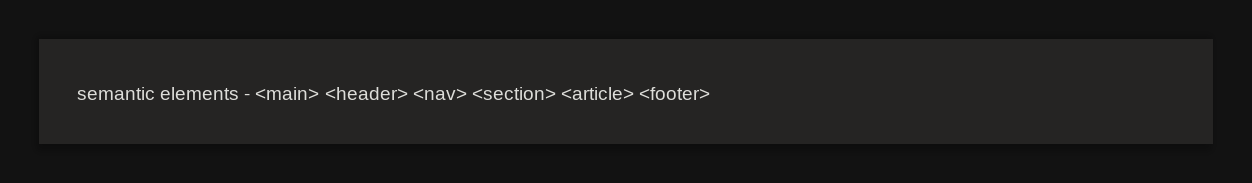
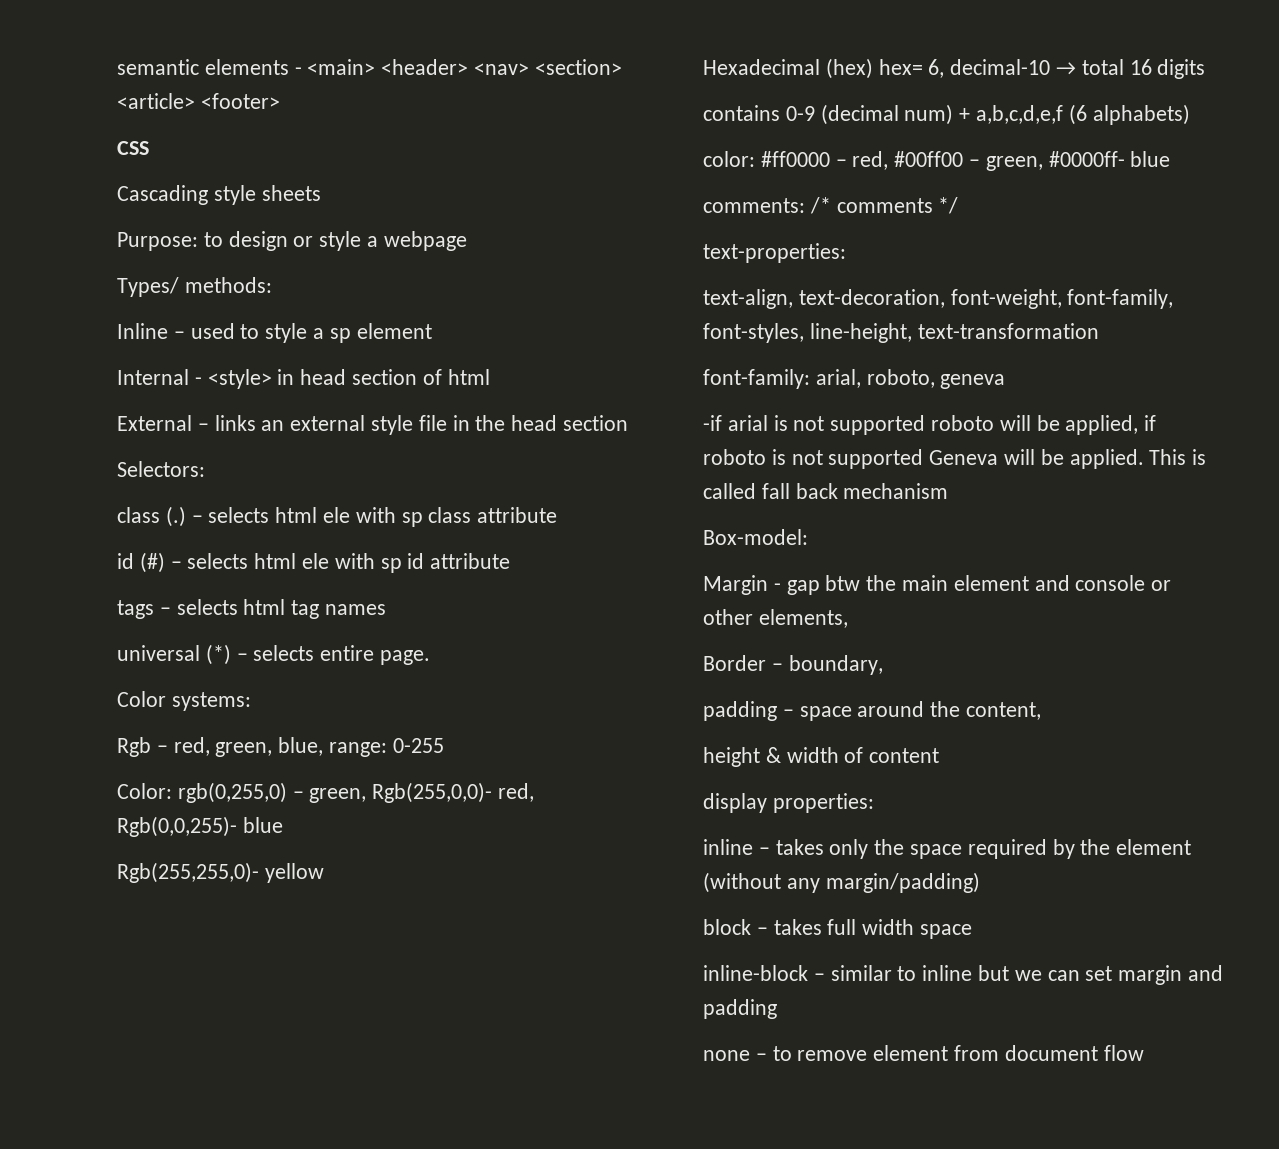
+ CSS
+ Cascading style sheets
+ Purpose: to design or style a webpage
+ Types/ methods:
+ Inline – used to style a sp element
+ Internal - <style> in head section of html
+ External – links an external style file in the head section
+ Selectors:
+ class (.) – selects html ele with sp class attribute
+ id (#) – selects html ele with sp id attribute
+ tags – selects html tag names
+ universal (*) – selects entire page.
+ Color systems:
+ Rgb – red, green, blue, range: 0-255
+ Color: rgb(0,255,0) – green, Rgb(255,0,0)- red, Rgb(0,0,255)- blue
+ Rgb(255,255,0)- yellow
+ Hexadecimal (hex) hex= 6, decimal-10 → total 16 digits
+ contains 0-9 (decimal num) + a,b,c,d,e,f (6 alphabets)
+ color: #ff0000 – red, #00ff00 – green, #0000ff- blue
+ comments: /* comments */
+ text-properties:
+ text-align, text-decoration, font-weight, font-family, font-styles, line-height, text-transformation
+ font-family: arial, roboto, geneva
+ -if arial is not supported roboto will be applied, if roboto is not supported Geneva will be applied. This is called fall back mechanism
+ Box-model:
+ Margin - gap btw the main element and console or other elements,
+ Border – boundary,
+ padding – space around the content,
+ height & width of content
+ display properties:
+ inline – takes only the space required by the element (without any margin/padding)
+ block – takes full width space
+ inline-block – similar to inline but we can set margin and padding
+ none – to remove element from document flow

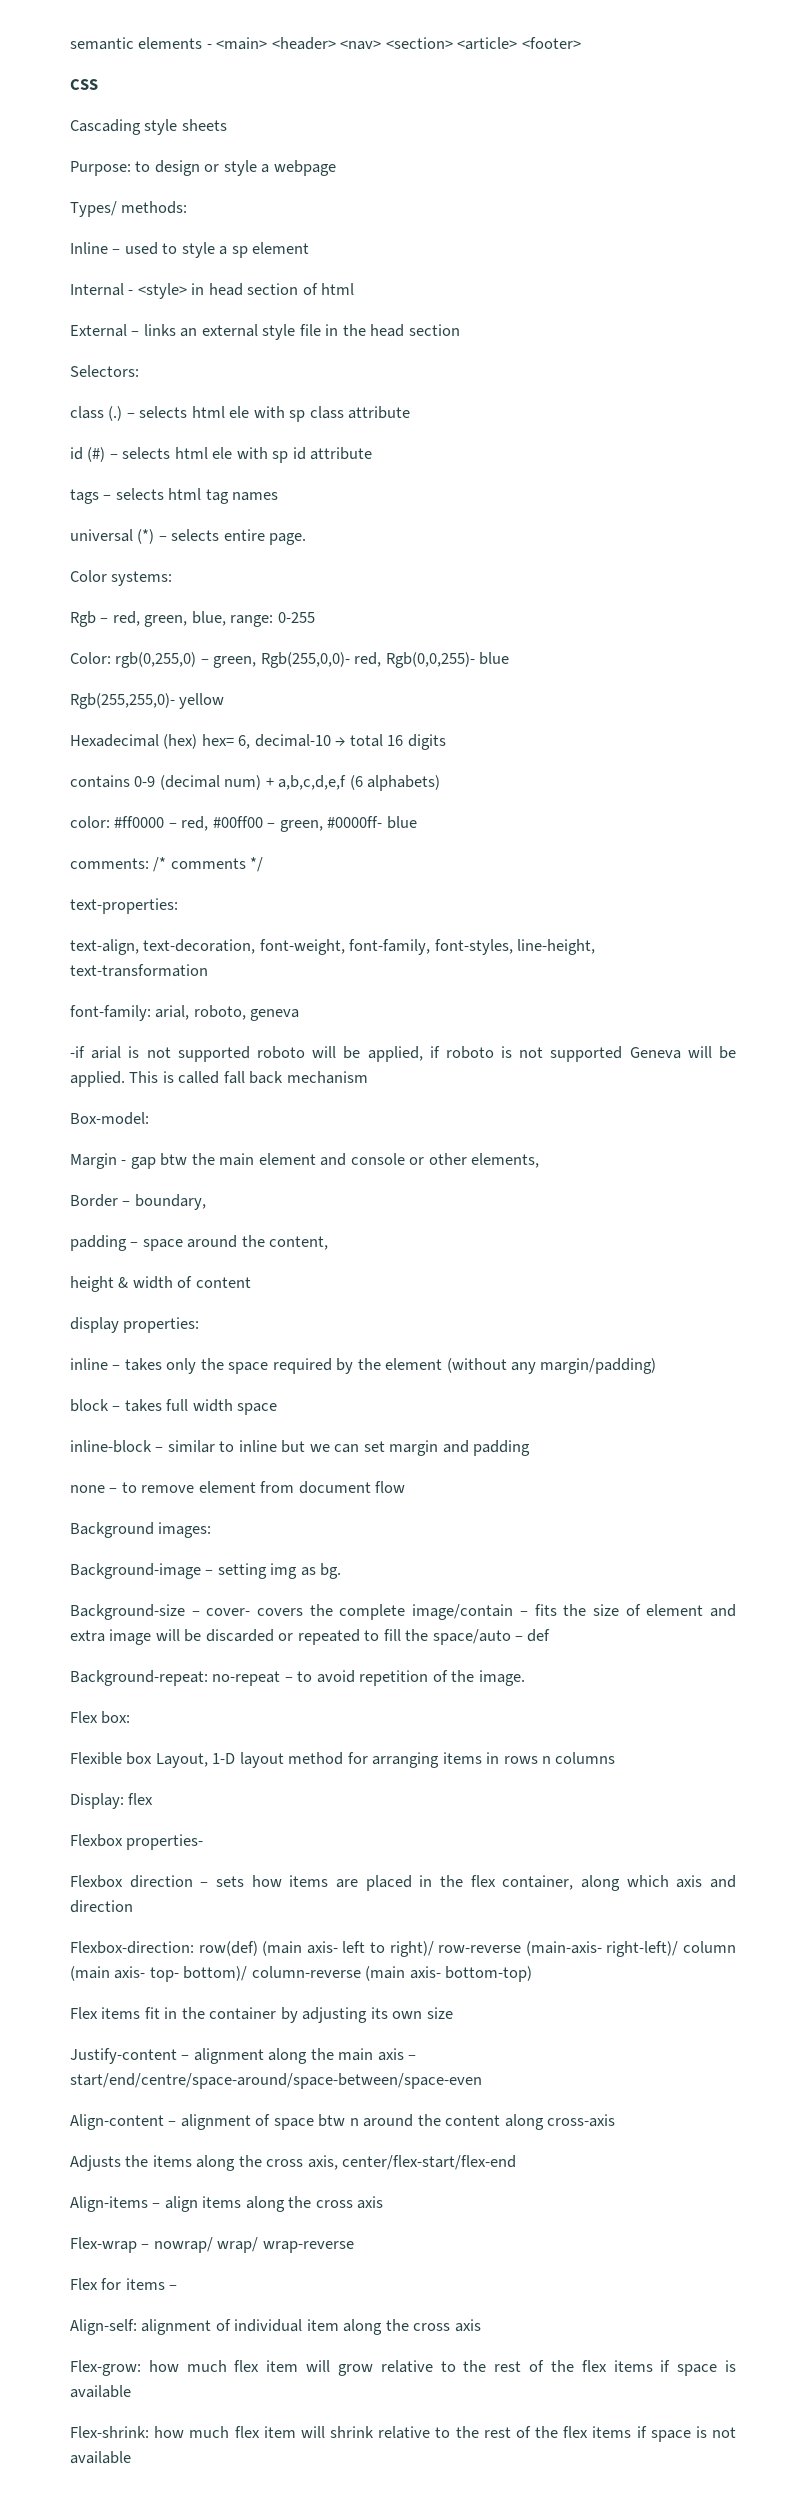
+ Background images:
+ Background-image – setting img as bg.
+ Background-size – cover- covers the complete image/contain – fits the size of element and extra image will be discarded or repeated to fill the space/auto – def
+ Background-repeat: no-repeat – to avoid repetition of the image.
+ Flex box:
+ Flexible box Layout, 1-D layout method for arranging items in rows n columns
+ Display: flex
+ Flexbox properties-
+ Flexbox direction – sets how items are placed in the flex container, along which axis and direction
+ Flexbox-direction: row(def) (main axis- left to right)/ row-reverse (main-axis- right-left)/ column (main axis- top- bottom)/ column-reverse (main axis- bottom-top)
+ Flex items fit in the container by adjusting its own size
+ Justify-content – alignment along the main axis – start/end/centre/space-around/space-between/space-even
+ Align-content – alignment of space btw n around the content along cross-axis
+ Adjusts the items along the cross axis, center/flex-start/flex-end
+ Align-items – align items along the cross axis
+ Flex-wrap – nowrap/ wrap/ wrap-reverse
+ Flex for items –
+ Align-self: alignment of individual item along the cross axis
+ Flex-grow: how much flex item will grow relative to the rest of the flex items if space is available
+ Flex-shrink: how much flex item will shrink relative to the rest of the flex items if space is not available

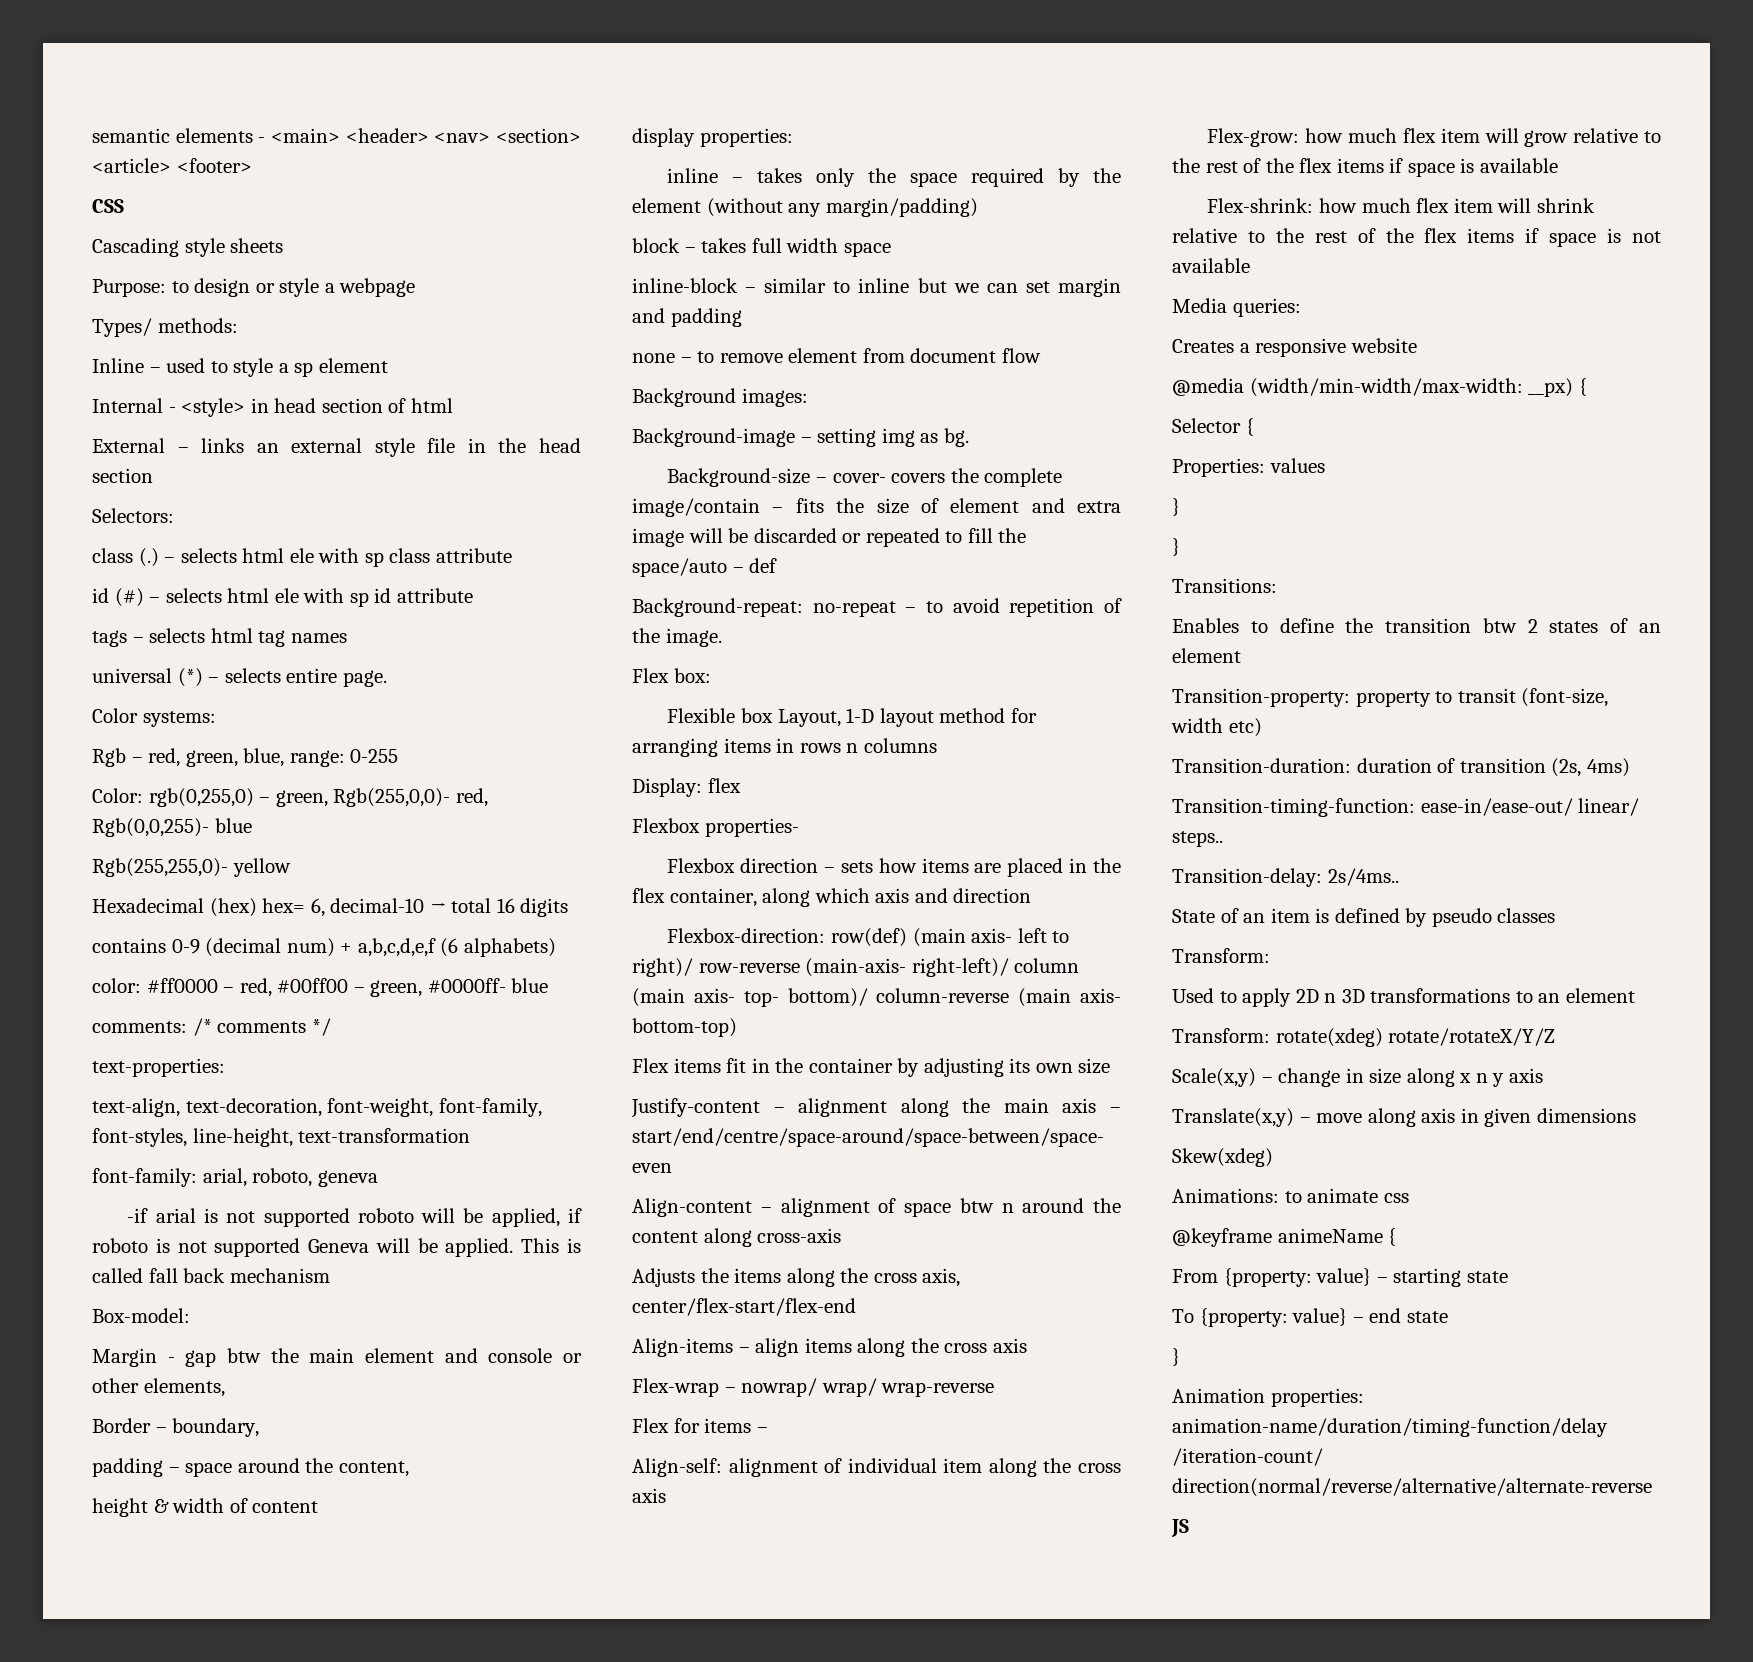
+ Media queries:
+ Creates a responsive website
+ @media (width/min-width/max-width: __px) {
+ Selector {
+ Properties: values
+ }
+ }
+ Transitions:
+ Enables to define the transition btw 2 states of an element
+ Transition-property: property to transit (font-size, width etc)
+ Transition-duration: duration of transition (2s, 4ms)
+ Transition-timing-function: ease-in/ease-out/ linear/ steps..
+ Transition-delay: 2s/4ms..
+ State of an item is defined by pseudo classes
+ Transform:
+ Used to apply 2D n 3D transformations to an element
+ Transform: rotate(xdeg) rotate/rotateX/Y/Z
+ Scale(x,y) – change in size along x n y axis
+ Translate(x,y) – move along axis in given dimensions
+ Skew(xdeg)
+ Animations: to animate css
+ @keyframe animeName {
+ From {property: value} – starting state
+ To {property: value} – end state
+ }
+ Animation properties: animation-name/duration/timing-function/delay /iteration-count/ direction(normal/reverse/alternative/alternate-reverse
+ JS

